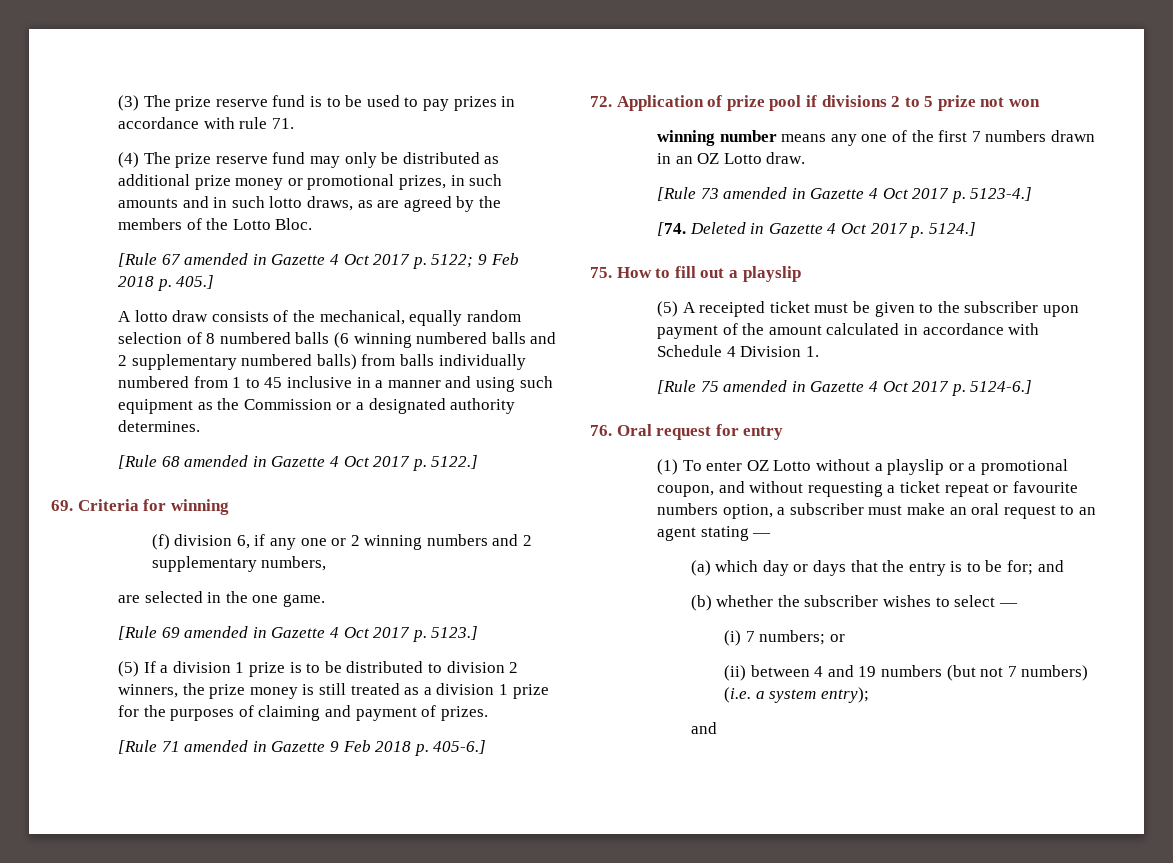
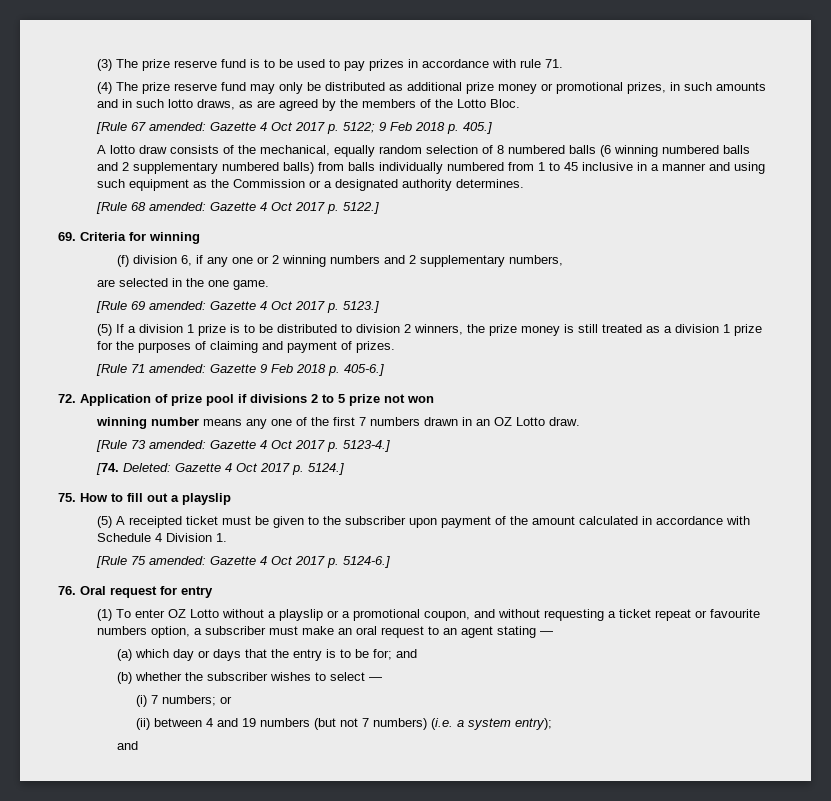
- [Rule 67 amended in Gazette 4 Oct 2017 p. 5122; 9 Feb 2018 p. 405.]
+ [Rule 67 amended: Gazette 4 Oct 2017 p. 5122; 9 Feb 2018 p. 405.]
- [Rule 68 amended in Gazette 4 Oct 2017 p. 5122.]
+ [Rule 68 amended: Gazette 4 Oct 2017 p. 5122.]
- [Rule 69 amended in Gazette 4 Oct 2017 p. 5123.]
+ [Rule 69 amended: Gazette 4 Oct 2017 p. 5123.]
- [Rule 71 amended in Gazette 9 Feb 2018 p. 405-6.]
+ [Rule 71 amended: Gazette 9 Feb 2018 p. 405-6.]
- [Rule 73 amended in Gazette 4 Oct 2017 p. 5123-4.]
+ [Rule 73 amended: Gazette 4 Oct 2017 p. 5123-4.]
- [74. Deleted in Gazette 4 Oct 2017 p. 5124.]
+ [74. Deleted: Gazette 4 Oct 2017 p. 5124.]
- [Rule 75 amended in Gazette 4 Oct 2017 p. 5124-6.]
+ [Rule 75 amended: Gazette 4 Oct 2017 p. 5124-6.]

